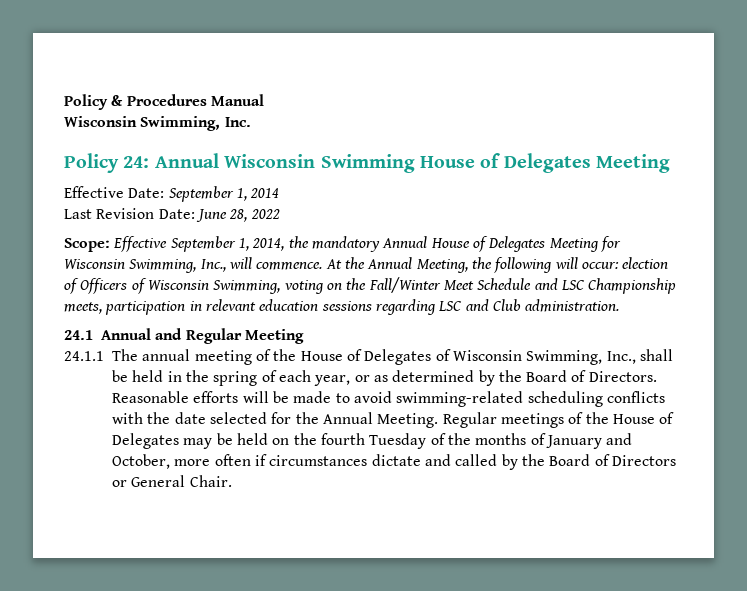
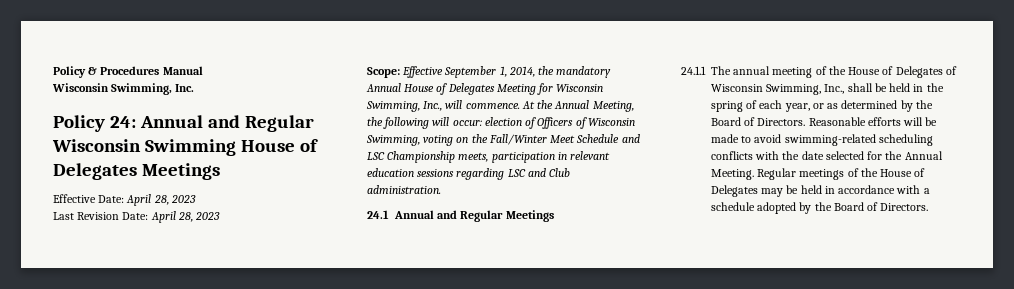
- Policy 24: Annual Wisconsin Swimming House of Delegates Meeting
+ Policy 24: Annual and Regular Wisconsin Swimming House of Delegates Meetings
- Effective Date: September 1, 2014
+ Effective Date: April 28, 2023
- Last Revision Date: June 28, 2022
+ Last Revision Date: April 28, 2023
- 24.1 Annual and Regular Meeting
+ 24.1 Annual and Regular Meetings
- Regular meetings of the House of Delegates may be held on the fourth Tuesday of the months of January and October, more often if circumstances dictate and called by the Board of Directors or General Chair.
+ Regular meetings of the House of Delegates may be held in accordance with a schedule adopted by the Board of Directors.

